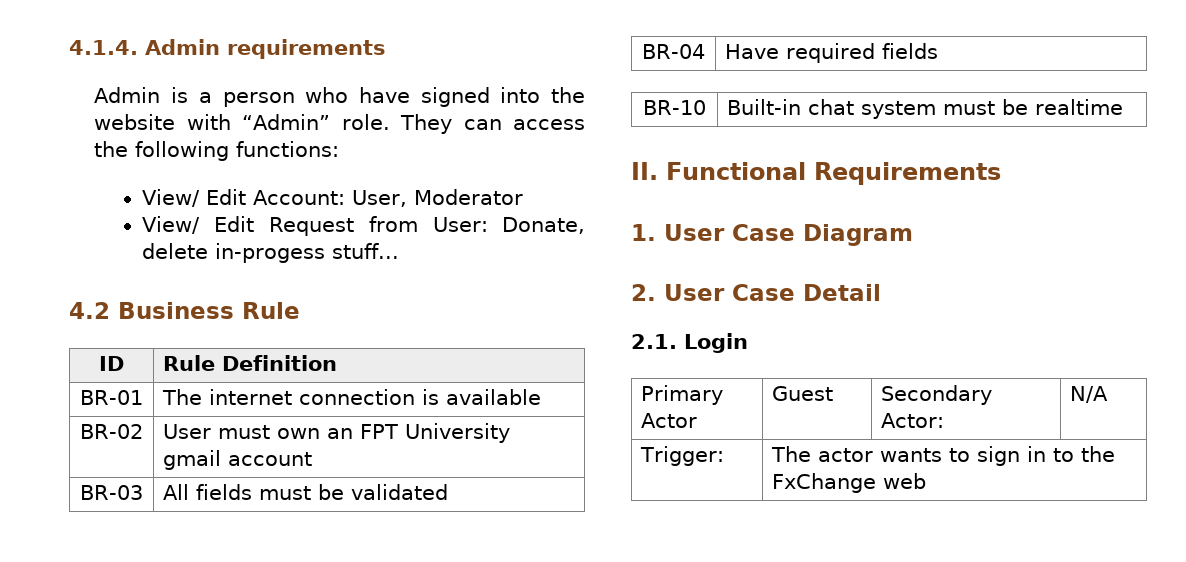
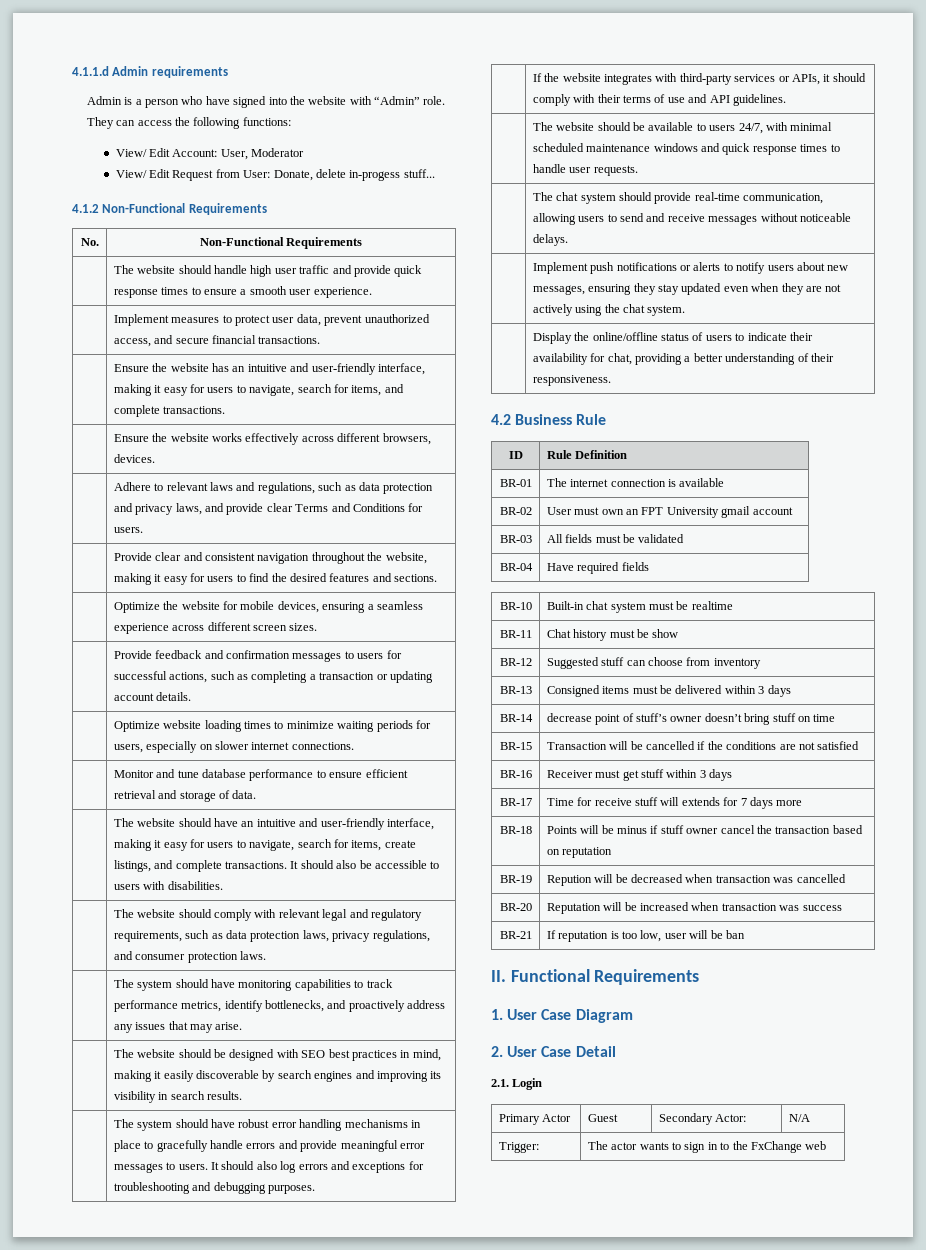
- 4.1.4. Admin requirements
+ 4.1.1.d Admin requirements
+ 4.1.2 Non-Functional Requirements
+ No. | Non-Functional Requirements
+ | The website should handle high user traffic and provide quick response times to ensure a smooth user experience.
+ | Implement measures to protect user data, prevent unauthorized access, and secure financial transactions.
+ | Ensure the website has an intuitive and user-friendly interface, making it easy for users to navigate, search for items, and complete transactions.
+ | Ensure the website works effectively across different browsers, devices.
+ | Adhere to relevant laws and regulations, such as data protection and privacy laws, and provide clear Terms and Conditions for users.
+ | Provide clear and consistent navigation throughout the website, making it easy for users to find the desired features and sections.
+ | Optimize the website for mobile devices, ensuring a seamless experience across different screen sizes.
+ | Provide feedback and confirmation messages to users for successful actions, such as completing a transaction or updating account details.
+ | Optimize website loading times to minimize waiting periods for users, especially on slower internet connections.
+ | Monitor and tune database performance to ensure efficient retrieval and storage of data.
+ | The website should have an intuitive and user-friendly interface, making it easy for users to navigate, search for items, create listings, and complete transactions. It should also be accessible to users with disabilities.
+ | The website should comply with relevant legal and regulatory requirements, such as data protection laws, privacy regulations, and consumer protection laws.
+ | The system should have monitoring capabilities to track performance metrics, identify bottlenecks, and proactively address any issues that may arise.
+ | The website should be designed with SEO best practices in mind, making it easily discoverable by search engines and improving its visibility in search results.
+ | The system should have robust error handling mechanisms in place to gracefully handle errors and provide meaningful error messages to users. It should also log errors and exceptions for troubleshooting and debugging purposes.
+ | If the website integrates with third-party services or APIs, it should comply with their terms of use and API guidelines.
+ | The website should be available to users 24/7, with minimal scheduled maintenance windows and quick response times to handle user requests.
+ | The chat system should provide real-time communication, allowing users to send and receive messages without noticeable delays.
+ | Implement push notifications or alerts to notify users about new messages, ensuring they stay updated even when they are not actively using the chat system.
+ | Display the online/offline status of users to indicate their availability for chat, providing a better understanding of their responsiveness.
+ BR-11 | Chat history must be show
+ BR-12 | Suggested stuff can choose from inventory
+ BR-13 | Consigned items must be delivered within 3 days
+ BR-14 | decrease point of stuff’s owner doesn’t bring stuff on time
+ BR-15 | Transaction will be cancelled if the conditions are not satisfied
+ BR-16 | Receiver must get stuff within 3 days
+ BR-17 | Time for receive stuff will extends for 7 days more
+ BR-18 | Points will be minus if stuff owner cancel the transaction based on reputation
+ BR-19 | Repution will be decreased when transaction was cancelled
+ BR-20 | Reputation will be increased when transaction was success
+ BR-21 | If reputation is too low, user will be ban

